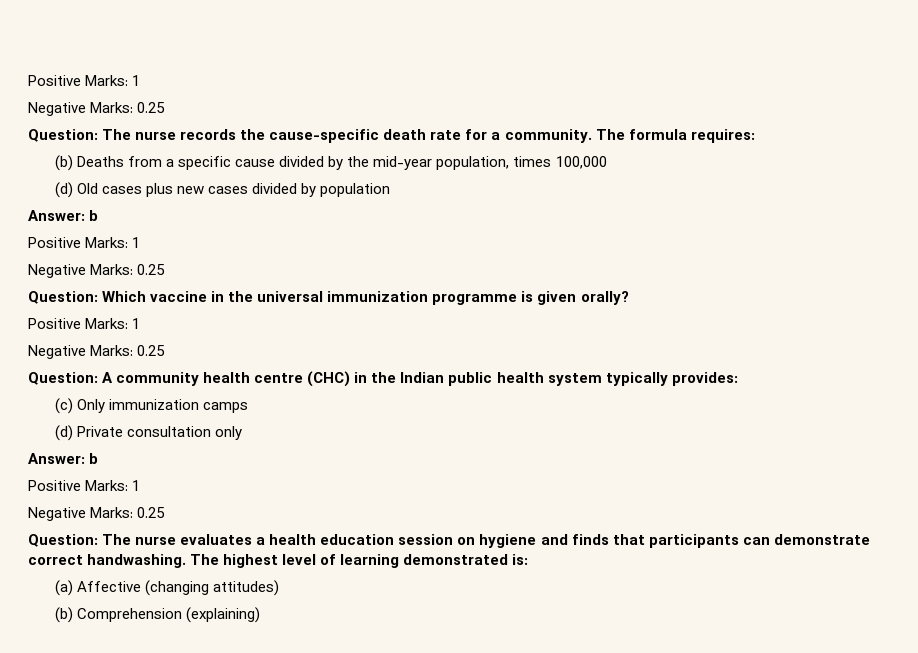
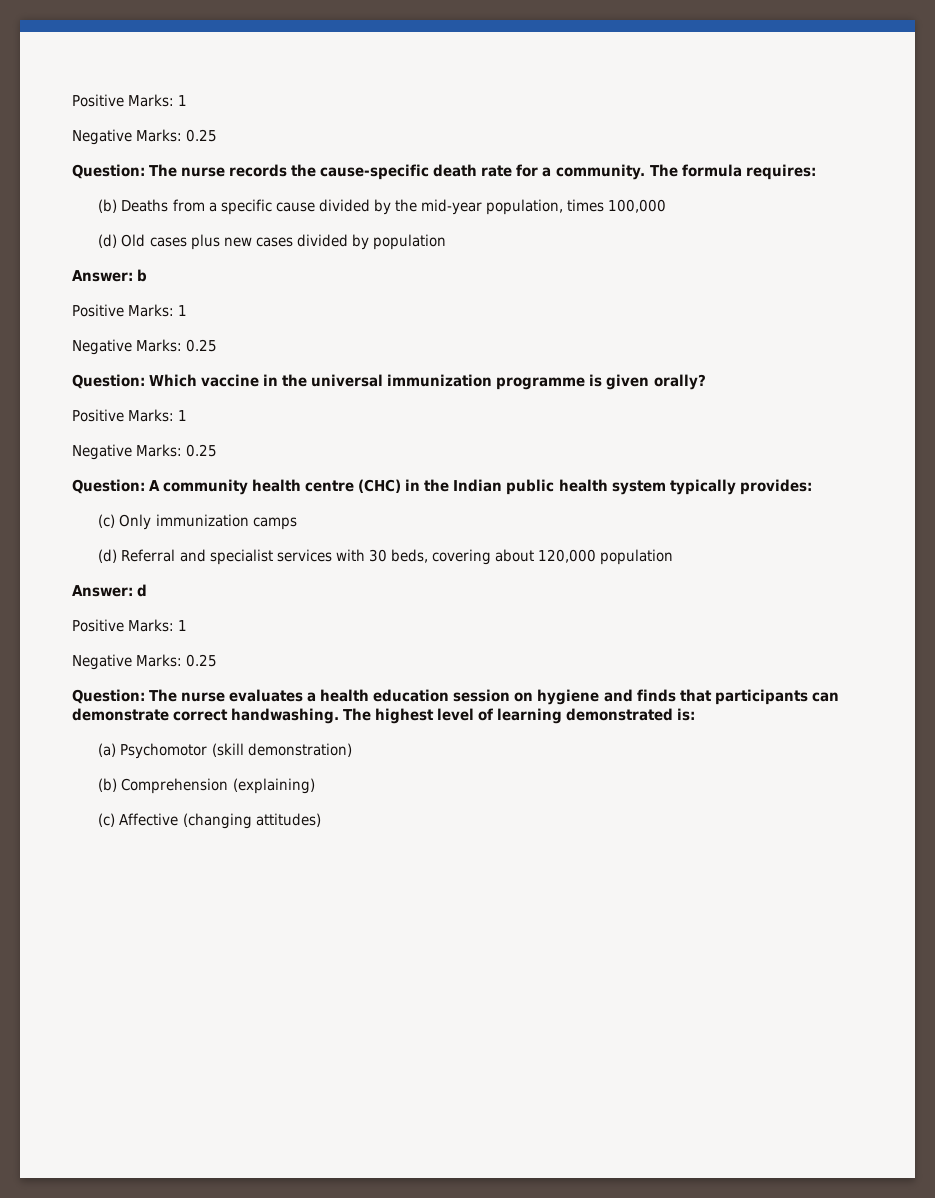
- (d) Private consultation only
- Answer: b
+ (d) Referral and specialist services with 30 beds, covering about 120,000 population
+ Answer: d
- (a) Affective (changing attitudes)
+ (a) Psychomotor (skill demonstration)
+ (c) Affective (changing attitudes)

